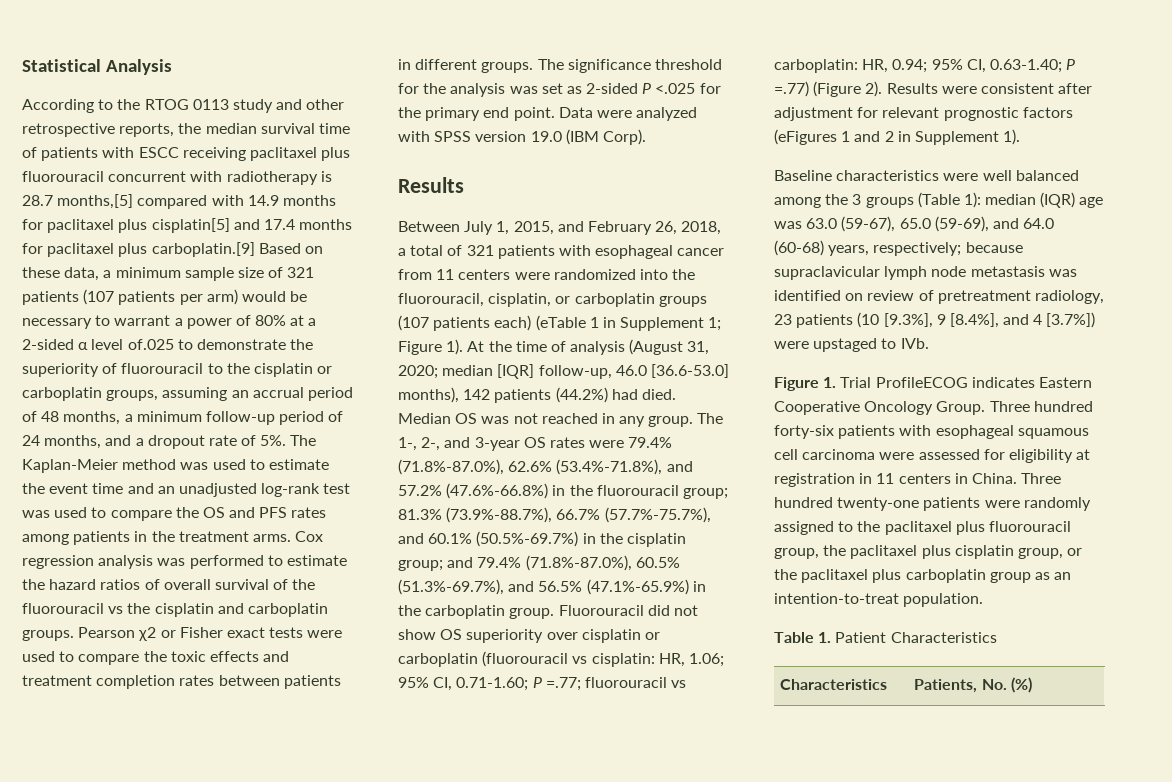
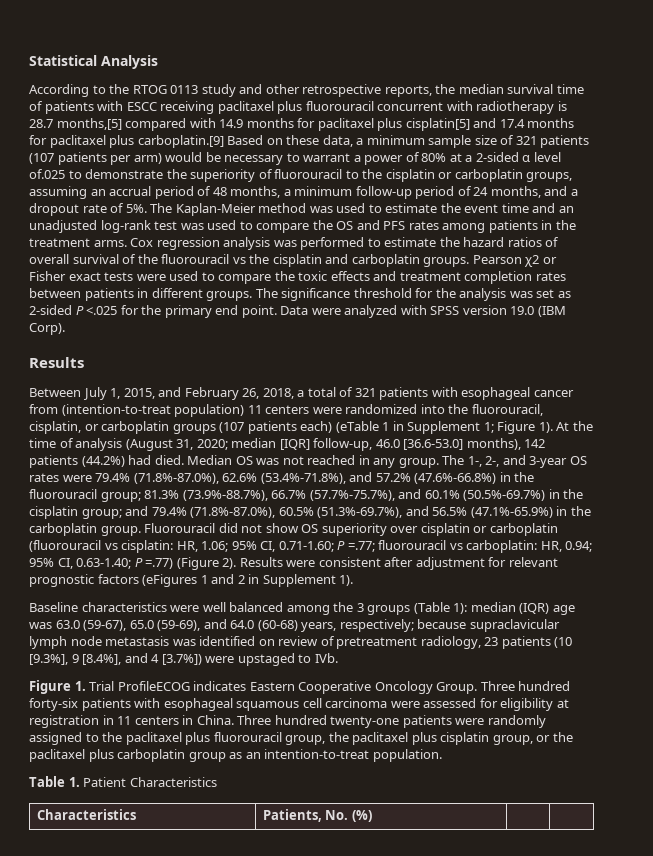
- Between July 1, 2015, and February 26, 2018, a total of 321 patients with esophageal cancer from 11 centers were randomized into the fluorouracil, cisplatin, or carboplatin groups (107 patients each) (eTable 1 in Supplement 1; Figure 1).
+ Between July 1, 2015, and February 26, 2018, a total of 321 patients with esophageal cancer from (intention-to-treat population) 11 centers were randomized into the fluorouracil, cisplatin, or carboplatin groups (107 patients each) (eTable 1 in Supplement 1; Figure 1).

